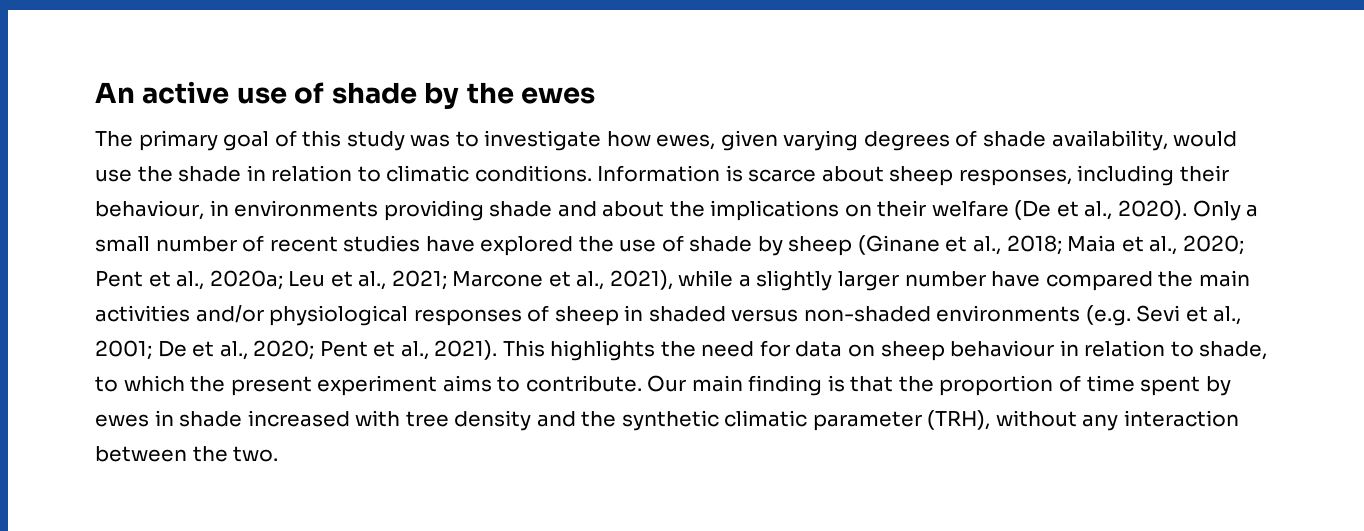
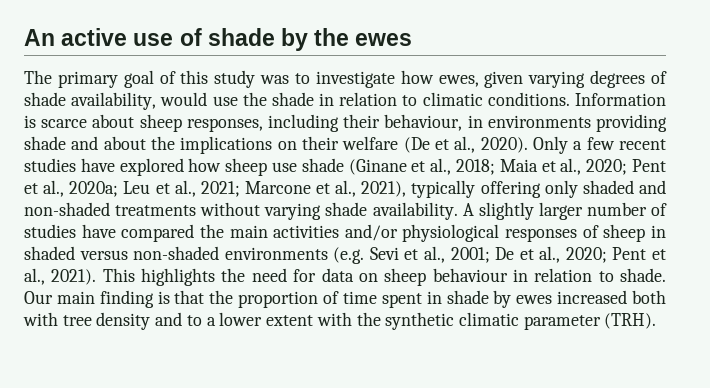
- Only a small number of recent studies have explored the use of shade by sheep (Ginane et al., 2018; Maia et al., 2020; Pent et al., 2020a; Leu et al., 2021; Marcone et al., 2021), while a slightly larger number have compared the main activities and/or physiological responses of sheep in shaded versus non-shaded environments (e.g. Sevi et al., 2001; De et al., 2020; Pent et al., 2021).
+ Only a few recent studies have explored how sheep use shade (Ginane et al., 2018; Maia et al., 2020; Pent et al., 2020a; Leu et al., 2021; Marcone et al., 2021), typically offering only shaded and non-shaded treatments without varying shade availability. A slightly larger number of studies have compared the main activities and/or physiological responses of sheep in shaded versus non-shaded environments (e.g. Sevi et al., 2001; De et al., 2020; Pent et al., 2021).
- This highlights the need for data on sheep behaviour in relation to shade, to which the present experiment aims to contribute.
+ This highlights the need for data on sheep behaviour in relation to shade.
- Our main finding is that the proportion of time spent by ewes in shade increased with tree density and the synthetic climatic parameter (TRH), without any interaction between the two.
+ Our main finding is that the proportion of time spent in shade by ewes increased both with tree density and to a lower extent with the synthetic climatic parameter (TRH).

